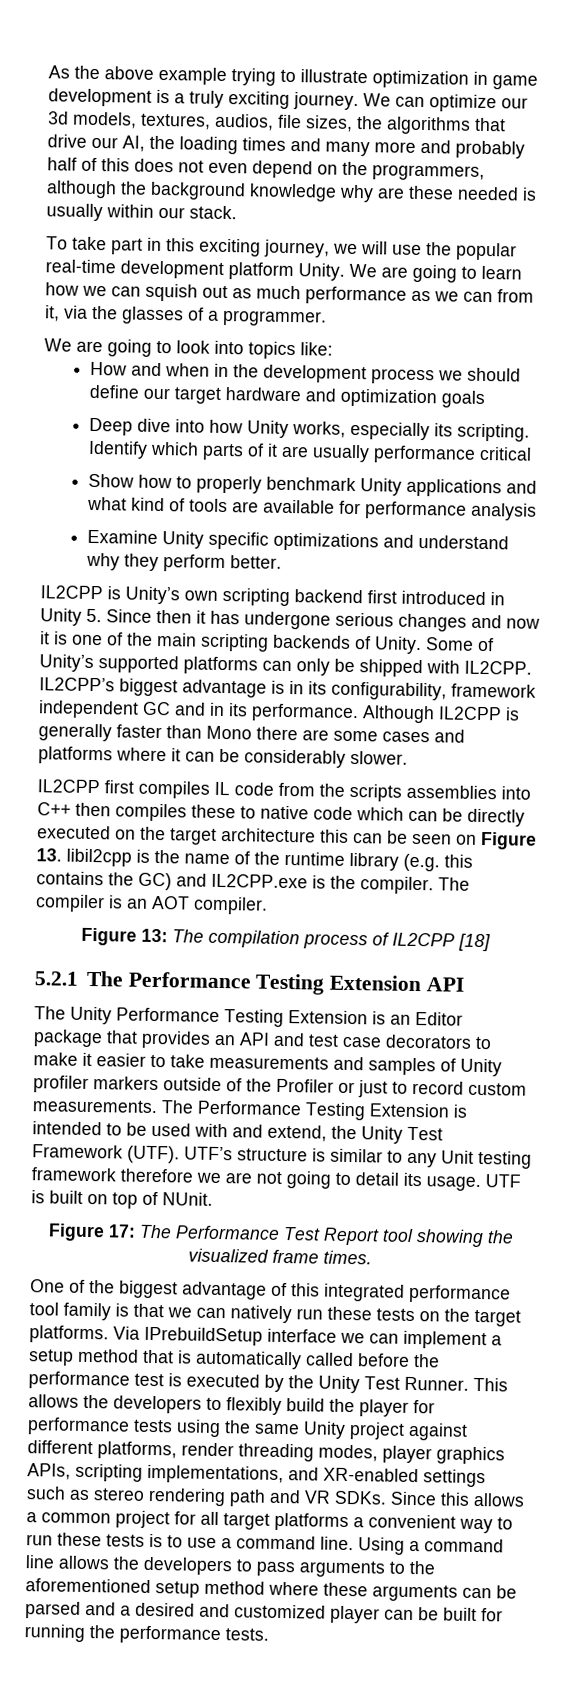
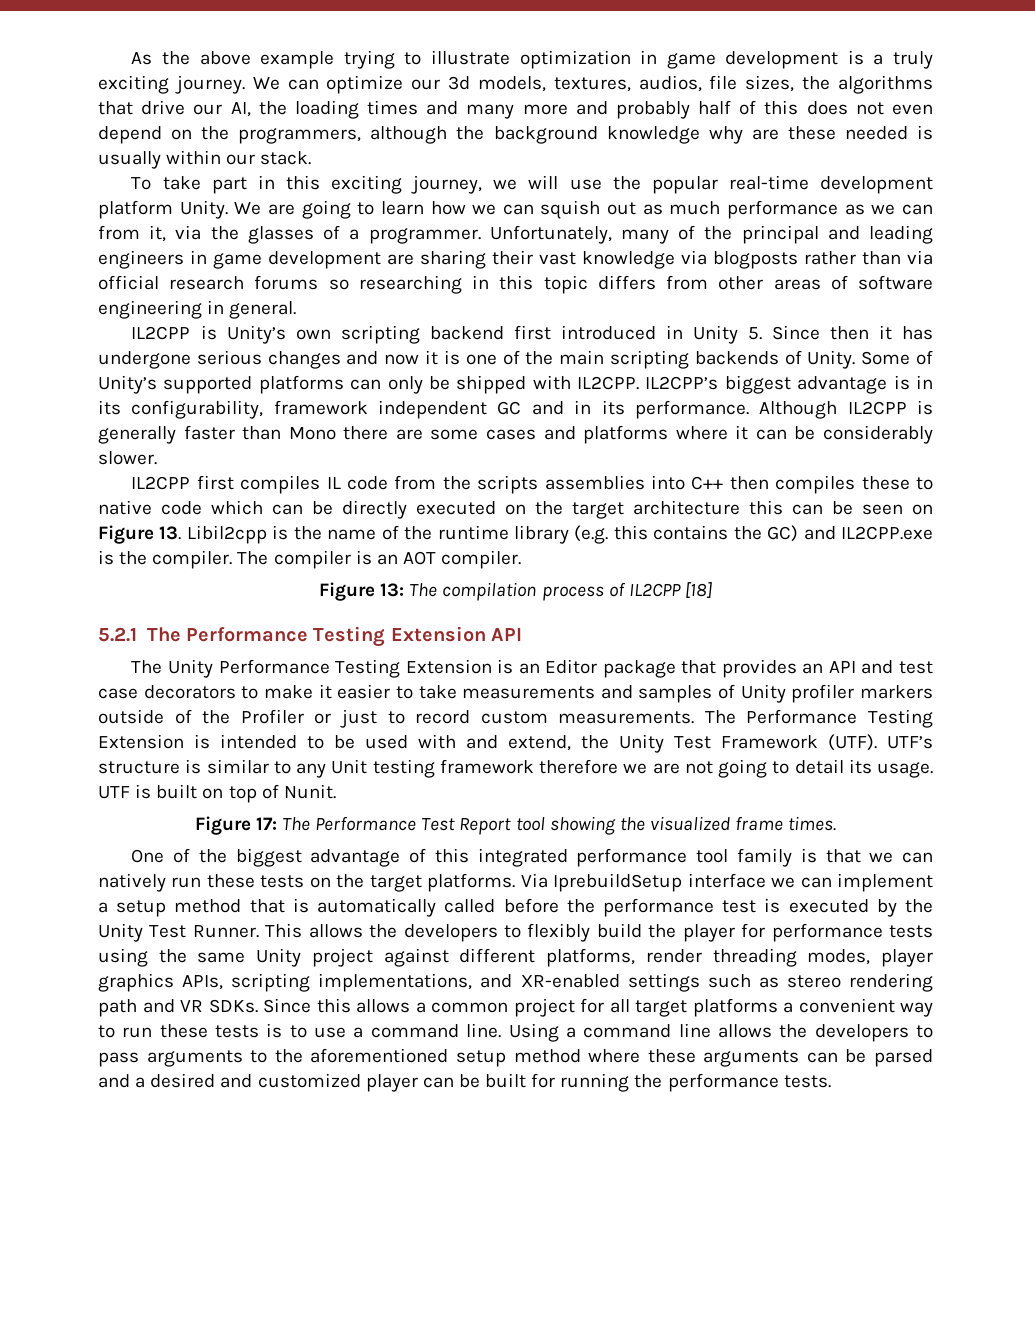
- We are going to learn how we can squish out as much performance as we can from it, via the glasses of a programmer.
- We are going to look into topics like:
- How and when in the development process we should define our target hardware and optimization goals
- Deep dive into how Unity works, especially its scripting. Identify which parts of it are usually performance critical
- Show how to properly benchmark Unity applications and what kind of tools are available for performance analysis
- Examine Unity specific optimizations and understand why they perform better.
+ We are going to learn how we can squish out as much performance as we can from it, via the glasses of a programmer. Unfortunately, many of the principal and leading engineers in game development are sharing their vast knowledge via blogposts rather than via official research forums so researching in this topic differs from other areas of software engineering in general.
- IL2CPP first compiles IL code from the scripts assemblies into C++ then compiles these to native code which can be directly executed on the target architecture this can be seen on Figure 13. libil2cpp is the name of the runtime library (e.g. this contains the GC) and IL2CPP.exe is the compiler.
+ IL2CPP first compiles IL code from the scripts assemblies into C++ then compiles these to native code which can be directly executed on the target architecture this can be seen on Figure 13. Libil2cpp is the name of the runtime library (e.g. this contains the GC) and IL2CPP.exe is the compiler.
- UTF is built on top of NUnit.
+ UTF is built on top of Nunit.
- Via IPrebuildSetup interface we can implement a setup method that is automatically called before the performance test is executed by the Unity Test Runner.
+ Via IprebuildSetup interface we can implement a setup method that is automatically called before the performance test is executed by the Unity Test Runner.

